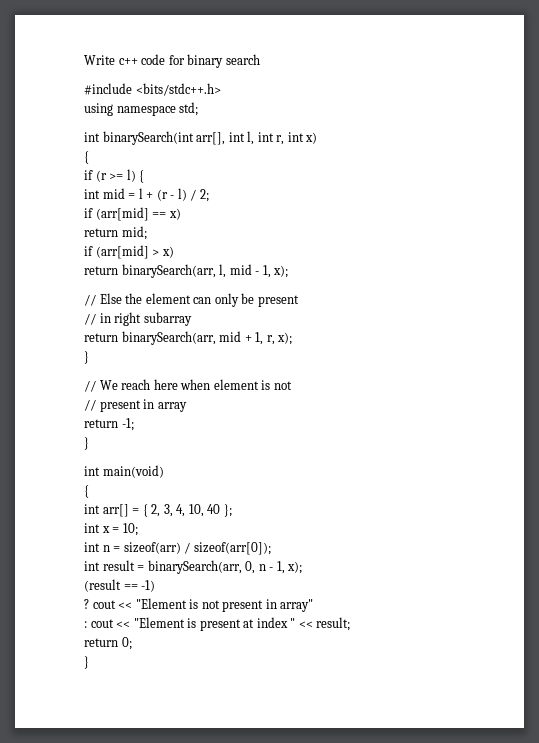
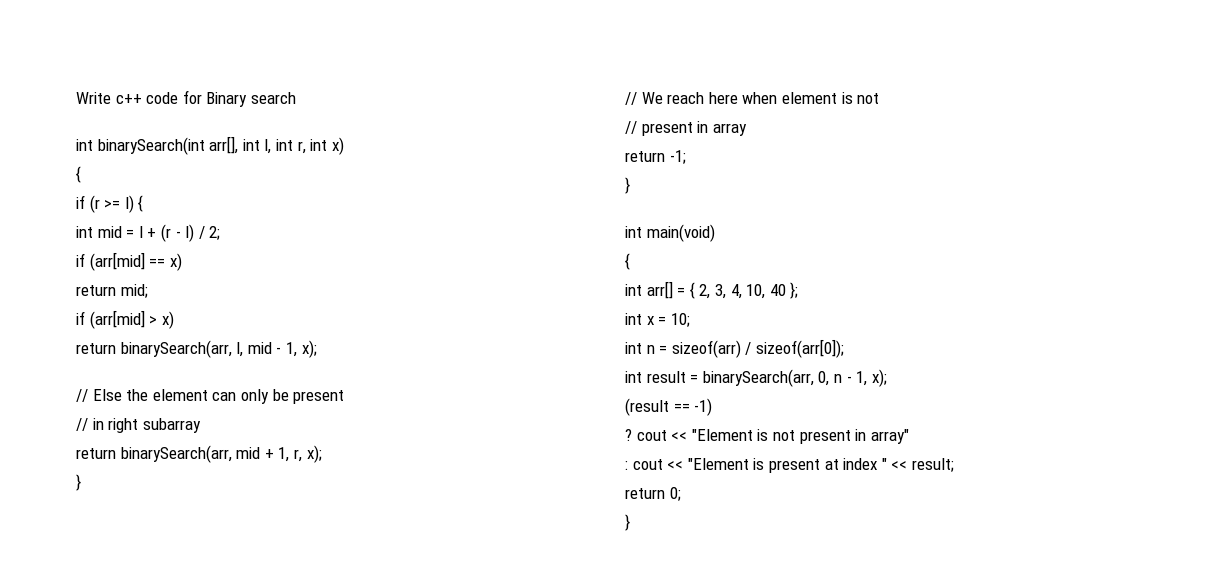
- Write c++ code for binary search
+ Write c++ code for Binary search
- #include <bits/stdc++.h>
- using namespace std;

